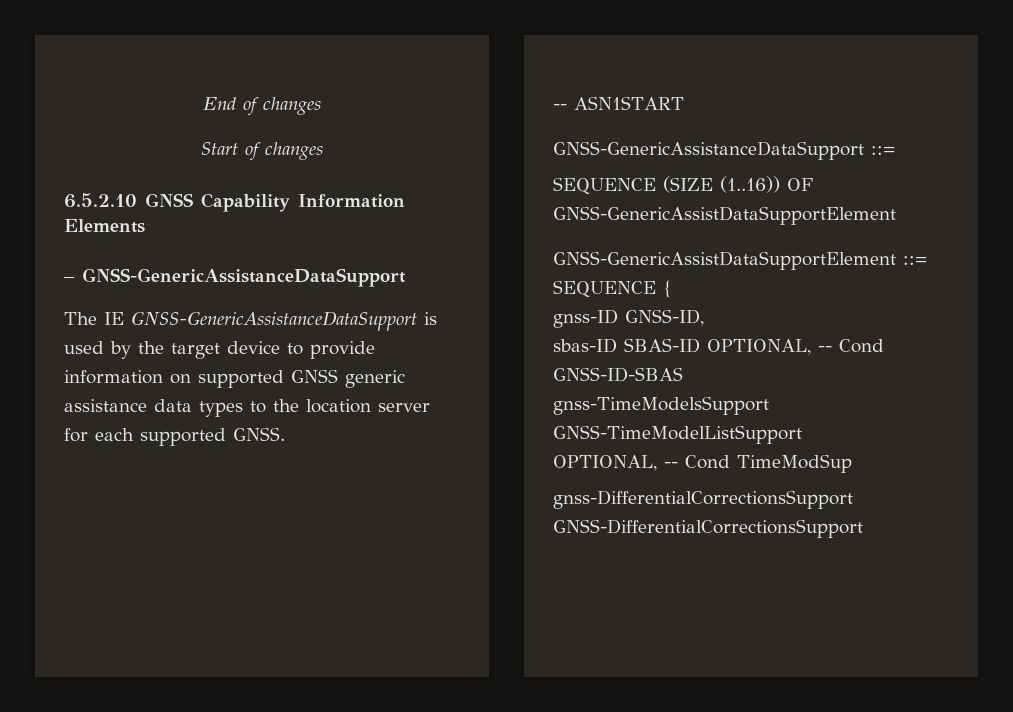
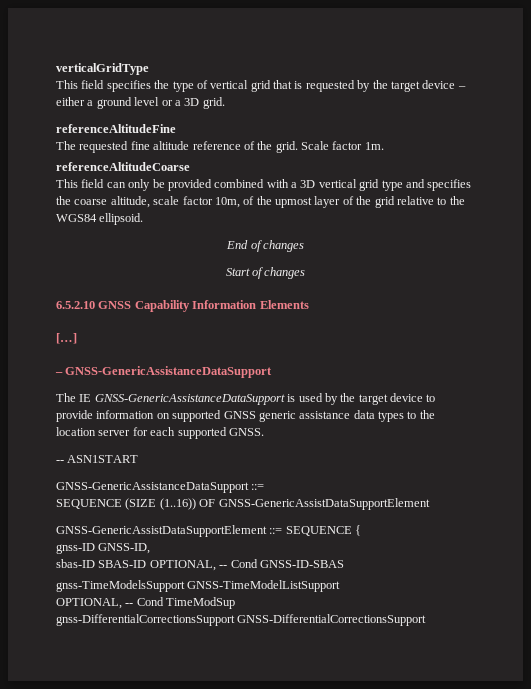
+ verticalGridType
+ This field specifies the type of vertical grid that is requested by the target device – either a ground level or a 3D grid.
+ referenceAltitudeFine
+ The requested fine altitude reference of the grid. Scale factor 1m.
+ referenceAltitudeCoarse
+ This field can only be provided combined with a 3D vertical grid type and specifies the coarse altitude, scale factor 10m, of the upmost layer of the grid relative to the WGS84 ellipsoid.
+ […]

